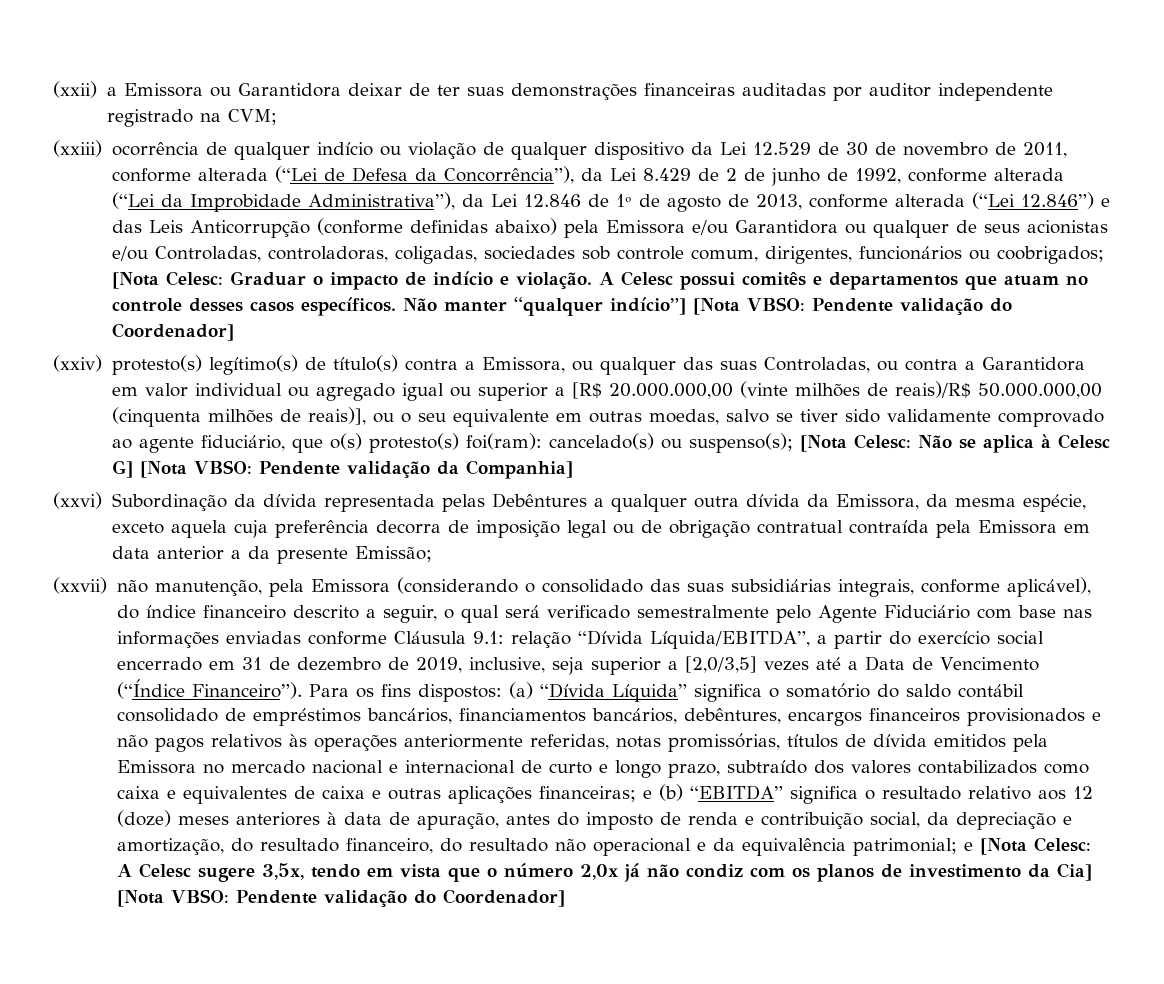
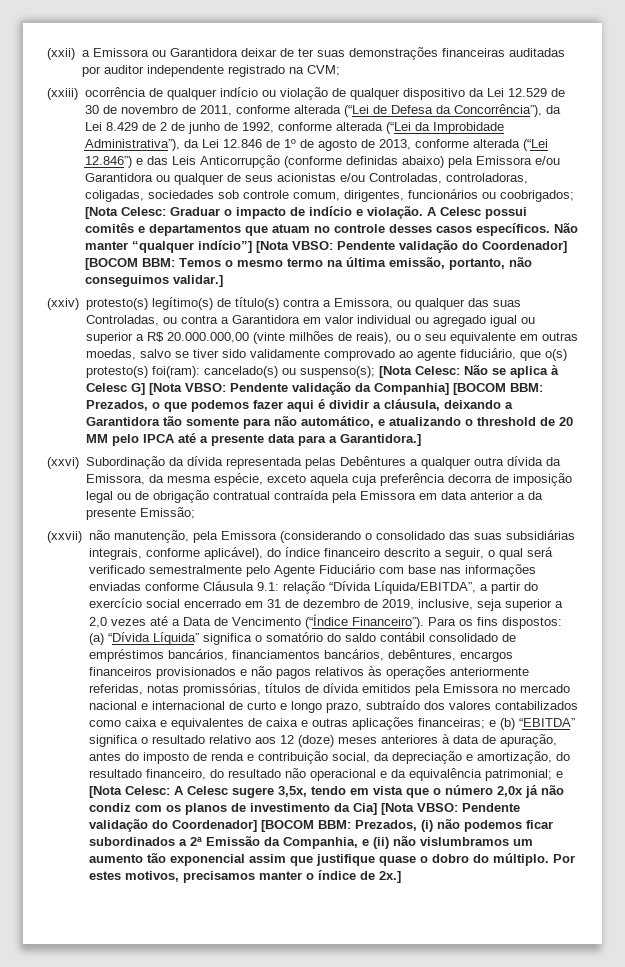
- Não manter “qualquer indício”] [Nota VBSO: Pendente validação do Coordenador]
+ Não manter “qualquer indício”] [Nota VBSO: Pendente validação do Coordenador] [BOCOM BBM: Temos o mesmo termo na última emissão, portanto, não conseguimos validar.]
- (xxiv) protesto(s) legítimo(s) de título(s) contra a Emissora, ou qualquer das suas Controladas, ou contra a Garantidora em valor individual ou agregado igual ou superior a [R$ 20.000.000,00 (vinte milhões de reais)/R$ 50.000.000,00 (cinquenta milhões de reais)], ou o seu equivalente em outras moedas, salvo se tiver sido validamente comprovado ao agente fiduciário, que o(s) protesto(s) foi(ram):
+ (xxiv) protesto(s) legítimo(s) de título(s) contra a Emissora, ou qualquer das suas Controladas, ou contra a Garantidora em valor individual ou agregado igual ou superior a R$ 20.000.000,00 (vinte milhões de reais), ou o seu equivalente em outras moedas, salvo se tiver sido validamente comprovado ao agente fiduciário, que o(s) protesto(s) foi(ram):
- Pendente validação da Companhia]
+ Pendente validação da Companhia] [BOCOM BBM: Prezados, o que podemos fazer aqui é dividir a cláusula, deixando a Garantidora tão somente para não automático, e atualizando o threshold de 20 MM pelo IPCA até a presente data para a Garantidora.]
- relação “Dívida Líquida/EBITDA”, a partir do exercício social encerrado em 31 de dezembro de 2019, inclusive, seja superior a [2,0/3,5] vezes até a Data de Vencimento (“Índice Financeiro”).
+ relação “Dívida Líquida/EBITDA”, a partir do exercício social encerrado em 31 de dezembro de 2019, inclusive, seja superior a 2,0 vezes até a Data de Vencimento (“Índice Financeiro”).
- A Celesc sugere 3,5x, tendo em vista que o número 2,0x já não condiz com os planos de investimento da Cia] [Nota VBSO: Pendente validação do Coordenador]
+ A Celesc sugere 3,5x, tendo em vista que o número 2,0x já não condiz com os planos de investimento da Cia] [Nota VBSO: Pendente validação do Coordenador] [BOCOM BBM: Prezados, (i) não podemos ficar subordinados a 2ª Emissão da Companhia, e (ii) não vislumbramos um aumento tão exponencial assim que justifique quase o dobro do múltiplo. Por estes motivos, precisamos manter o índice de 2x.]

